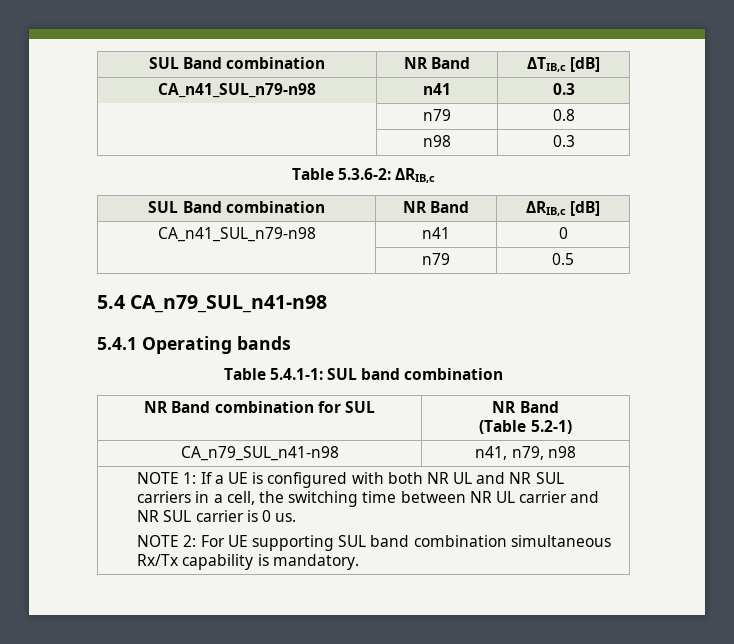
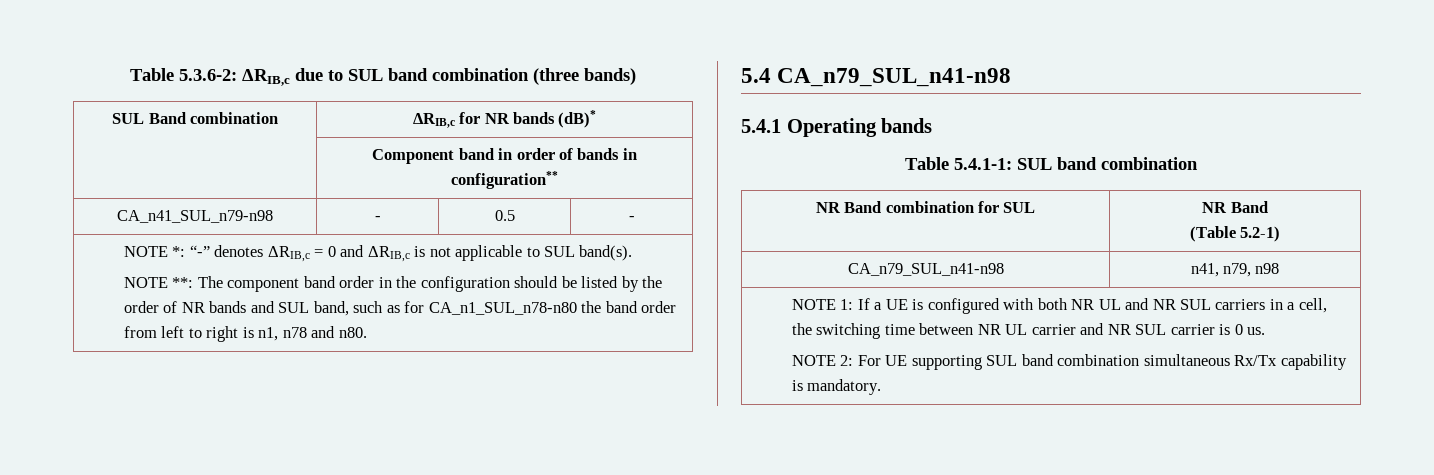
- SUL Band combination | NR Band | ΔTIB,c [dB]
- CA_n41_SUL_n79-n98 | n41 | 0.3
- | n79 | 0.8
- | n98 | 0.3
- Table 5.3.6-2: ΔRIB,c
- SUL Band combination | NR Band | ΔRIB,c [dB]
- CA_n41_SUL_n79-n98 | n41 | 0
- | n79 | 0.5
+ Table 5.3.6-2: ΔRIB,c due to SUL band combination (three bands)
+ SUL Band combination | ΔRIB,c for NR bands (dB)*
+ | Component band in order of bands in configuration**
+ CA_n41_SUL_n79-n98 | - | 0.5 | -
+ NOTE *: “-” denotes ΔRIB,c = 0 and ΔRIB,c is not applicable to SUL band(s).
+ NOTE **: The component band order in the configuration should be listed by the order of NR bands and SUL band, such as for CA_n1_SUL_n78-n80 the band order from left to right is n1, n78 and n80.

